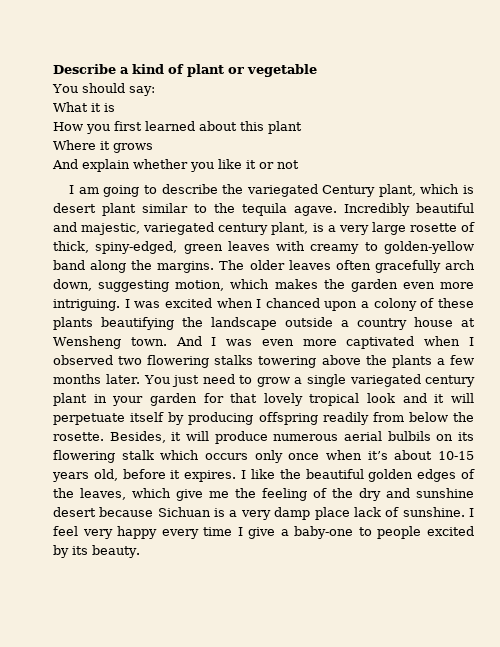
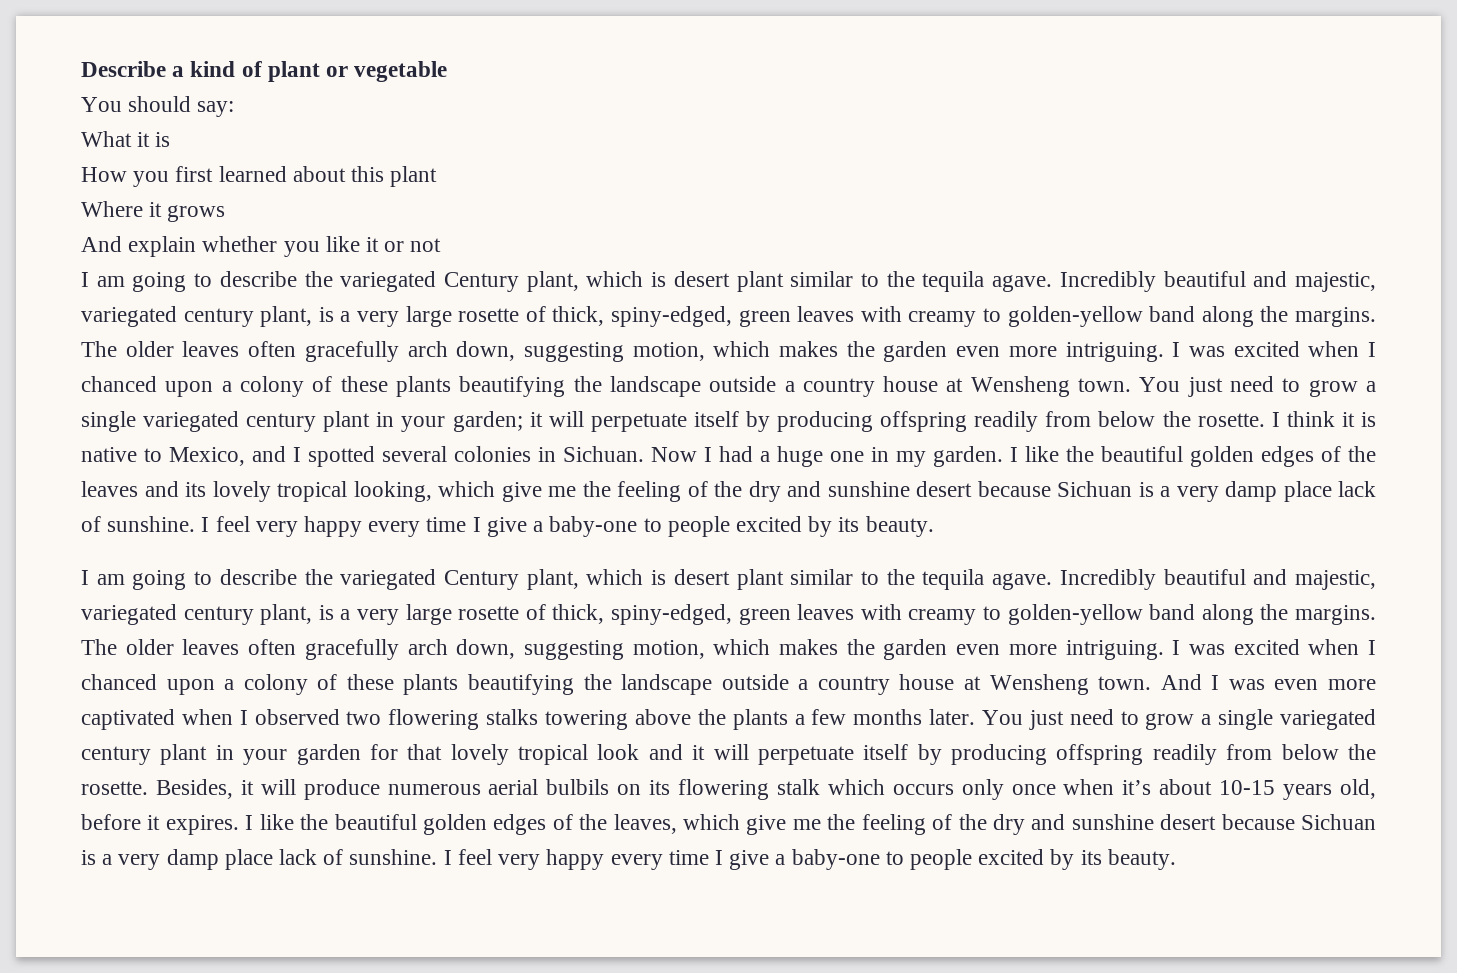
+ I am going to describe the variegated Century plant, which is desert plant similar to the tequila agave. Incredibly beautiful and majestic, variegated century plant, is a very large rosette of thick, spiny-edged, green leaves with creamy to golden-yellow band along the margins. The older leaves often gracefully arch down, suggesting motion, which makes the garden even more intriguing. I was excited when I chanced upon a colony of these plants beautifying the landscape outside a country house at Wensheng town. You just need to grow a single variegated century plant in your garden; it will perpetuate itself by producing offspring readily from below the rosette. I think it is native to Mexico, and I spotted several colonies in Sichuan. Now I had a huge one in my garden. I like the beautiful golden edges of the leaves and its lovely tropical looking, which give me the feeling of the dry and sunshine desert because Sichuan is a very damp place lack of sunshine. I feel very happy every time I give a baby-one to people excited by its beauty.

